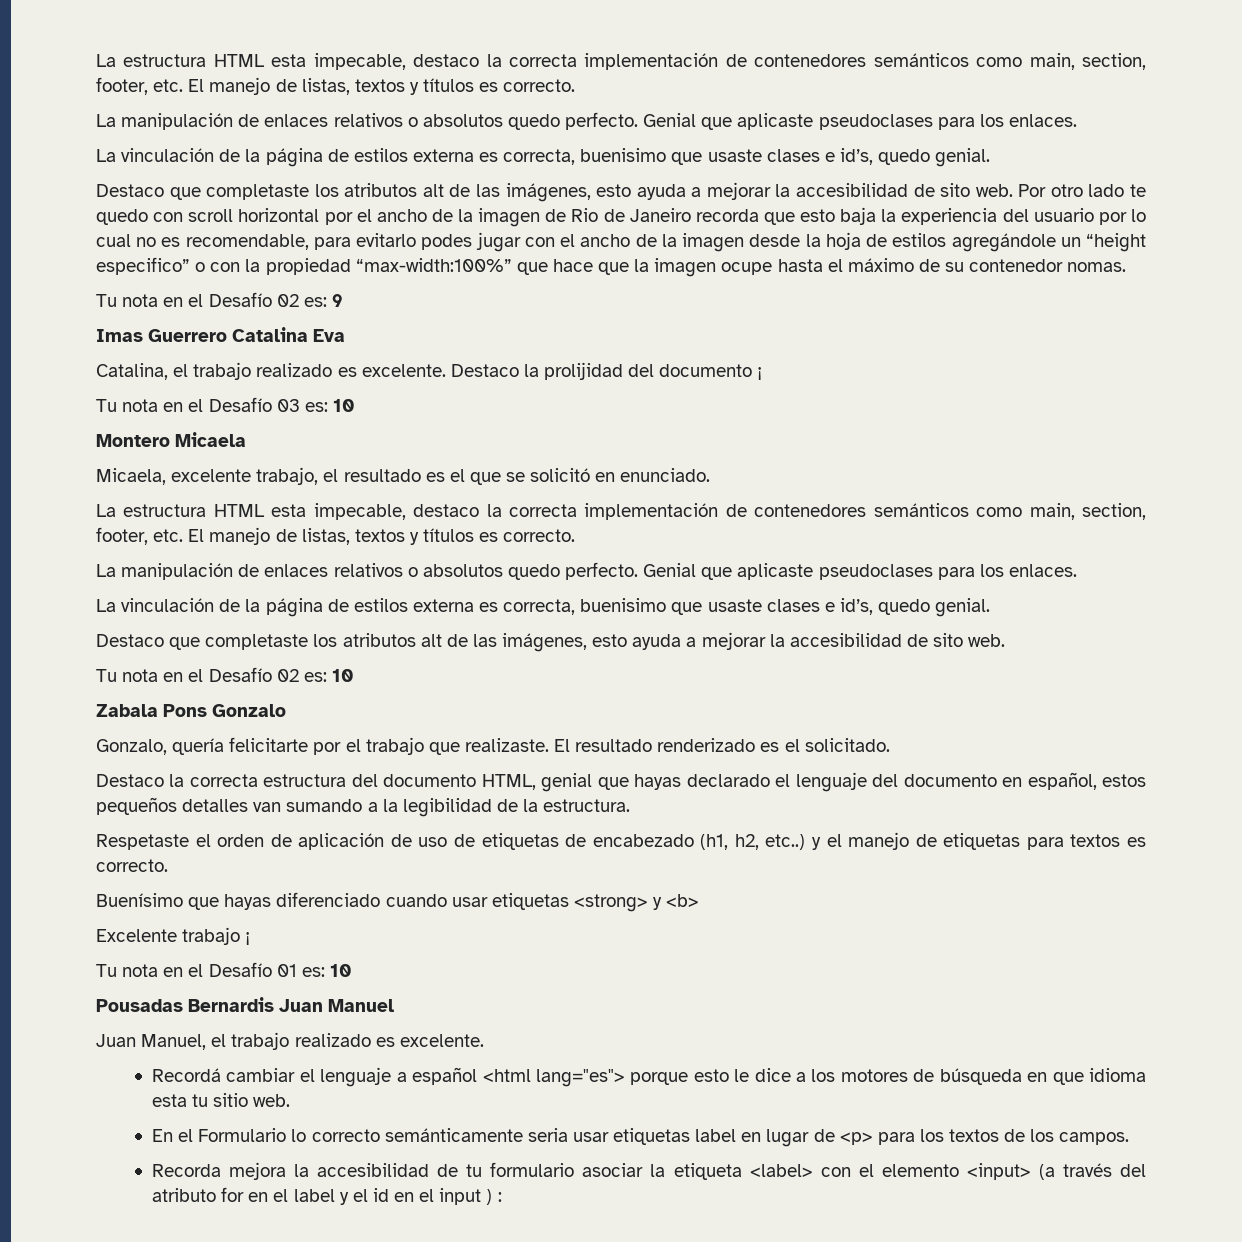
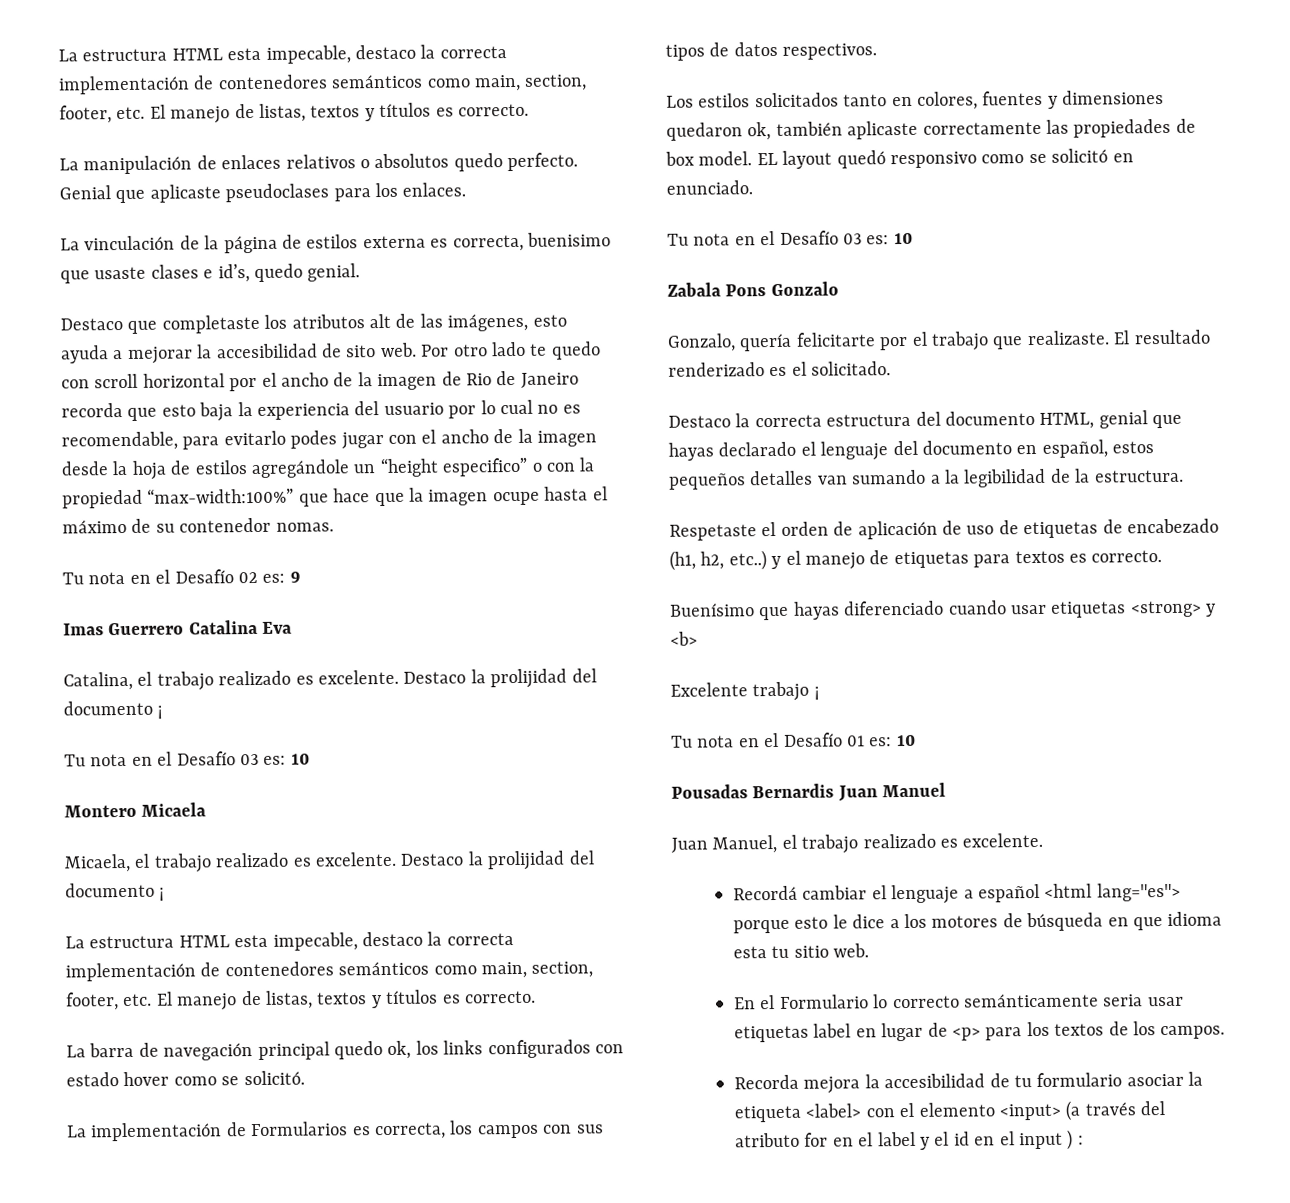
- Micaela, excelente trabajo, el resultado es el que se solicitó en enunciado.
+ Micaela, el trabajo realizado es excelente. Destaco la prolijidad del documento ¡
  La estructura HTML esta impecable, destaco la correcta implementación de contenedores semánticos como main, section, footer, etc. El manejo de listas, textos y títulos es correcto.
- La manipulación de enlaces relativos o absolutos quedo perfecto. Genial que aplicaste pseudoclases para los enlaces.
- La vinculación de la página de estilos externa es correcta, buenisimo que usaste clases e id’s, quedo genial.
- Destaco que completaste los atributos alt de las imágenes, esto ayuda a mejorar la accesibilidad de sito web.
- Tu nota en el Desafío 02 es: 10
+ La barra de navegación principal quedo ok, los links configurados con estado hover como se solicitó.
+ La implementación de Formularios es correcta, los campos con sus tipos de datos respectivos.
+ Los estilos solicitados tanto en colores, fuentes y dimensiones quedaron ok, también aplicaste correctamente las propiedades de box model. EL layout quedó responsivo como se solicitó en enunciado.
+ Tu nota en el Desafío 03 es: 10

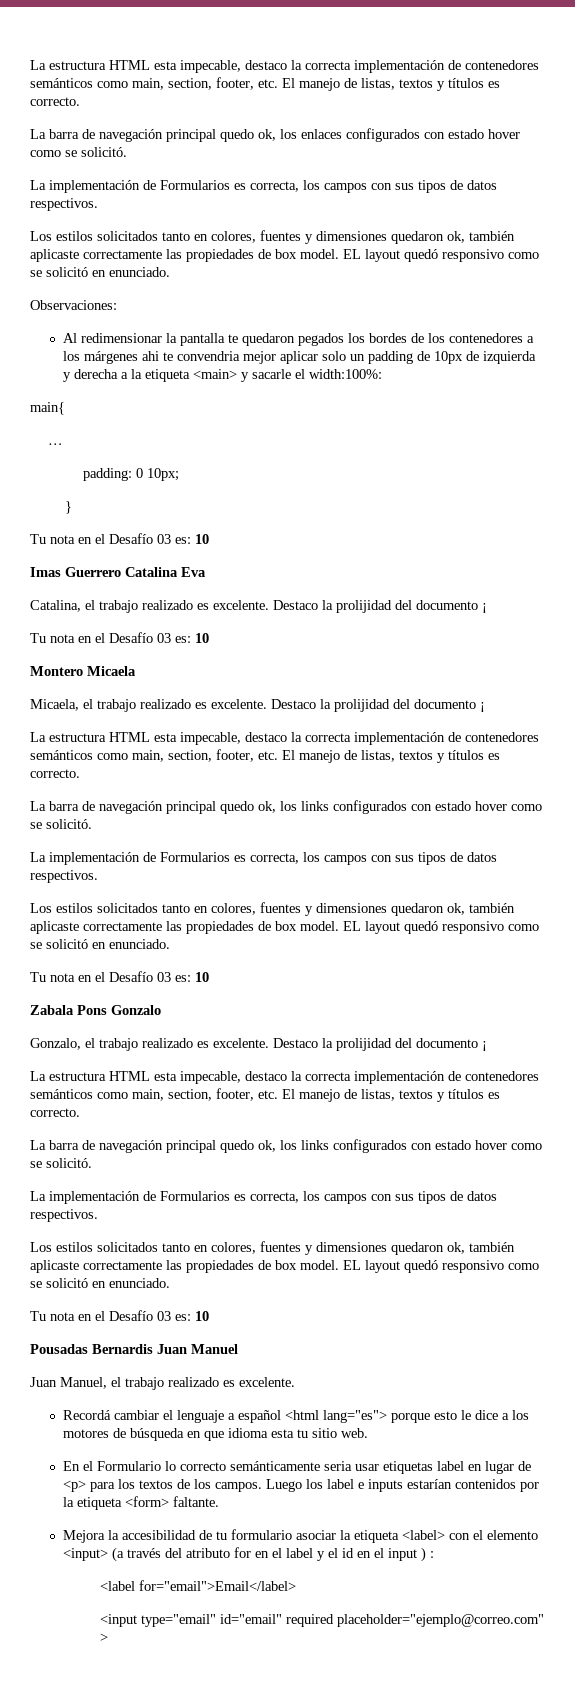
- La manipulación de enlaces relativos o absolutos quedo perfecto. Genial que aplicaste pseudoclases para los enlaces.
- La vinculación de la página de estilos externa es correcta, buenisimo que usaste clases e id’s, quedo genial.
- Destaco que completaste los atributos alt de las imágenes, esto ayuda a mejorar la accesibilidad de sito web. Por otro lado te quedo con scroll horizontal por el ancho de la imagen de Rio de Janeiro recorda que esto baja la experiencia del usuario por lo cual no es recomendable, para evitarlo podes jugar con el ancho de la imagen desde la hoja de estilos agregándole un “height especifico” o con la propiedad “max-width:100%” que hace que la imagen ocupe hasta el máximo de su contenedor nomas.
- Tu nota en el Desafío 02 es: 9
+ La barra de navegación principal quedo ok, los enlaces configurados con estado hover como se solicitó.
+ La implementación de Formularios es correcta, los campos con sus tipos de datos respectivos.
+ Los estilos solicitados tanto en colores, fuentes y dimensiones quedaron ok, también aplicaste correctamente las propiedades de box model. EL layout quedó responsivo como se solicitó en enunciado.
+ Observaciones:
+ Al redimensionar la pantalla te quedaron pegados los bordes de los contenedores a los márgenes ahi te convendria mejor aplicar solo un padding de 10px de izquierda y derecha a la etiqueta <main> y sacarle el width:100%:
+ main{
+ …
+ padding: 0 10px;
+ }
+ Tu nota en el Desafío 03 es: 10
- Gonzalo, quería felicitarte por el trabajo que realizaste. El resultado renderizado es el solicitado.
- Destaco la correcta estructura del documento HTML, genial que hayas declarado el lenguaje del documento en español, estos pequeños detalles van sumando a la legibilidad de la estructura.
- Respetaste el orden de aplicación de uso de etiquetas de encabezado (h1, h2, etc..) y el manejo de etiquetas para textos es correcto.
- Buenísimo que hayas diferenciado cuando usar etiquetas <strong> y <b>
- Excelente trabajo ¡
- Tu nota en el Desafío 01 es: 10
+ Gonzalo, el trabajo realizado es excelente. Destaco la prolijidad del documento ¡
+ La estructura HTML esta impecable, destaco la correcta implementación de contenedores semánticos como main, section, footer, etc. El manejo de listas, textos y títulos es correcto.
+ La barra de navegación principal quedo ok, los links configurados con estado hover como se solicitó.
+ La implementación de Formularios es correcta, los campos con sus tipos de datos respectivos.
+ Los estilos solicitados tanto en colores, fuentes y dimensiones quedaron ok, también aplicaste correctamente las propiedades de box model. EL layout quedó responsivo como se solicitó en enunciado.
+ Tu nota en el Desafío 03 es: 10
- En el Formulario lo correcto semánticamente seria usar etiquetas label en lugar de <p> para los textos de los campos.
- Recorda mejora la accesibilidad de tu formulario asociar la etiqueta <label> con el elemento <input> (a través del atributo for en el label y el id en el input ) :
+ En el Formulario lo correcto semánticamente seria usar etiquetas label en lugar de <p> para los textos de los campos. Luego los label e inputs estarían contenidos por la etiqueta <form> faltante.
+ Mejora la accesibilidad de tu formulario asociar la etiqueta <label> con el elemento <input> (a través del atributo for en el label y el id en el input ) :
+ <label for="email">Email</label>
+ <input type="email" id="email" required placeholder="ejemplo@correo.com" >

